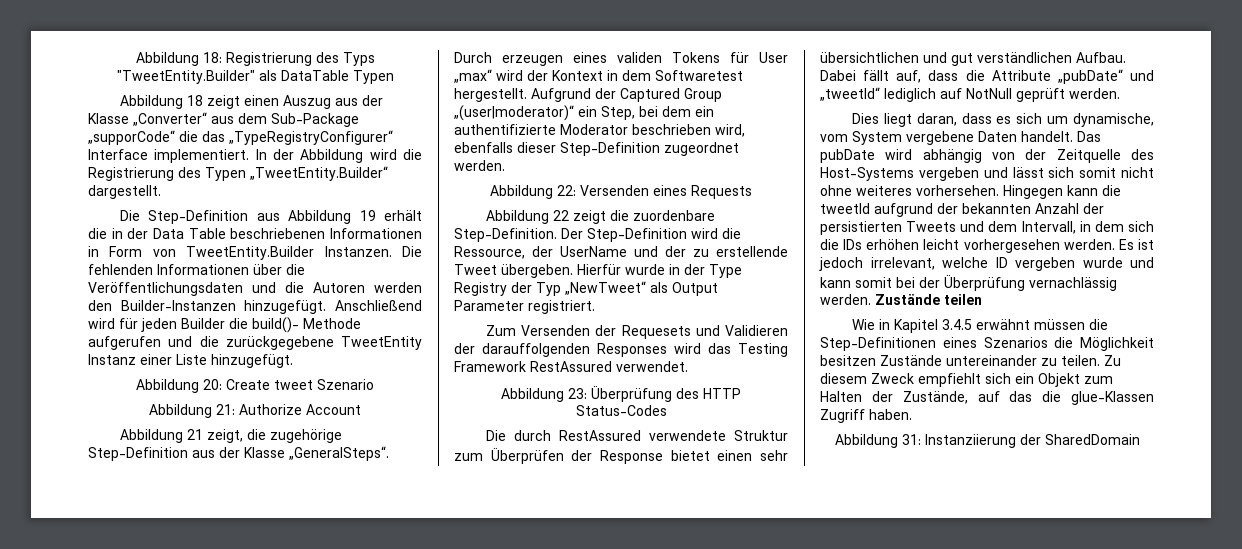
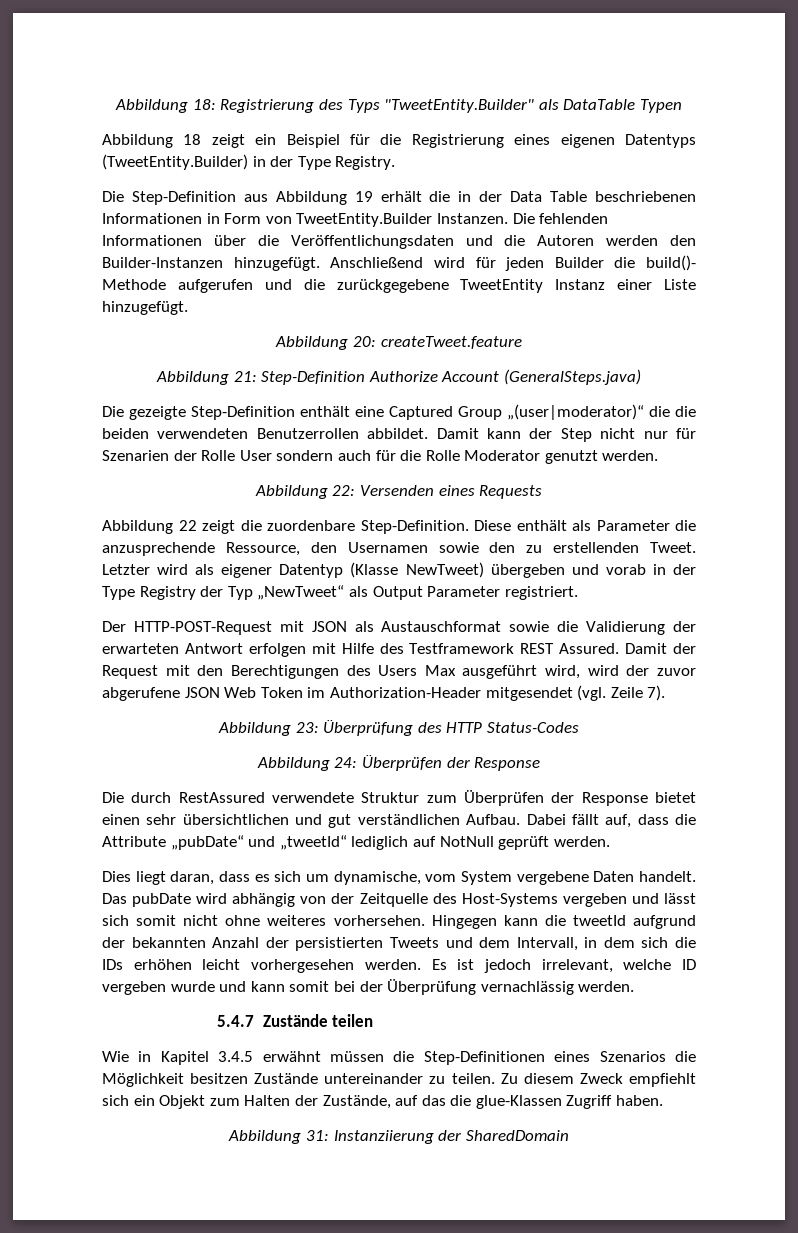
- Abbildung 18 zeigt einen Auszug aus der Klasse „Converter“ aus dem Sub-Package „supporCode“ die das „TypeRegistryConfigurer“ Interface implementiert. In der Abbildung wird die Registrierung des Typen „TweetEntity.Builder“ dargestellt.
+ Abbildung 18 zeigt ein Beispiel für die Registrierung eines eigenen Datentyps (TweetEntity.Builder) in der Type Registry.
- Abbildung 20: Create tweet Szenario
+ Abbildung 20: createTweet.feature
- Abbildung 21: Authorize Account
- Abbildung 21 zeigt, die zugehörige Step-Definition aus der Klasse „GeneralSteps“. Durch erzeugen eines validen Tokens für User „max“ wird der Kontext in dem Softwaretest hergestellt. Aufgrund der Captured Group „(user|moderator)“ ein Step, bei dem ein authentifizierte Moderator beschrieben wird, ebenfalls dieser Step-Definition zugeordnet werden.
+ Abbildung 21: Step-Definition Authorize Account (GeneralSteps.java)
+ Die gezeigte Step-Definition enthält eine Captured Group „(user|moderator)“ die die beiden verwendeten Benutzerrollen abbildet. Damit kann der Step nicht nur für Szenarien der Rolle User sondern auch für die Rolle Moderator genutzt werden.
- Der Step-Definition wird die Ressource, der UserName und der zu erstellende Tweet übergeben. Hierfür wurde in der Type Registry der Typ „NewTweet“ als Output Parameter registriert.
+ Diese enthält als Parameter die anzusprechende Ressource, den Usernamen sowie den zu erstellenden Tweet. Letzter wird als eigener Datentyp (Klasse NewTweet) übergeben und vorab in der Type Registry der Typ „NewTweet“ als Output Parameter registriert.
- Zum Versenden der Requesets und Validieren der darauffolgenden Responses wird das Testing Framework RestAssured verwendet.
+ Der HTTP-POST-Request mit JSON als Austauschformat sowie die Validierung der erwarteten Antwort erfolgen mit Hilfe des Testframework REST Assured. Damit der Request mit den Berechtigungen des Users Max ausgeführt wird, wird der zuvor abgerufene JSON Web Token im Authorization-Header mitgesendet (vgl. Zeile 7).
+ Abbildung 24: Überprüfen der Response
- Es ist jedoch irrelevant, welche ID vergeben wurde und kann somit bei der Überprüfung vernachlässig werden. Zustände teilen
+ Es ist jedoch irrelevant, welche ID vergeben wurde und kann somit bei der Überprüfung vernachlässig werden.
+ 5.4.7 Zustände teilen

